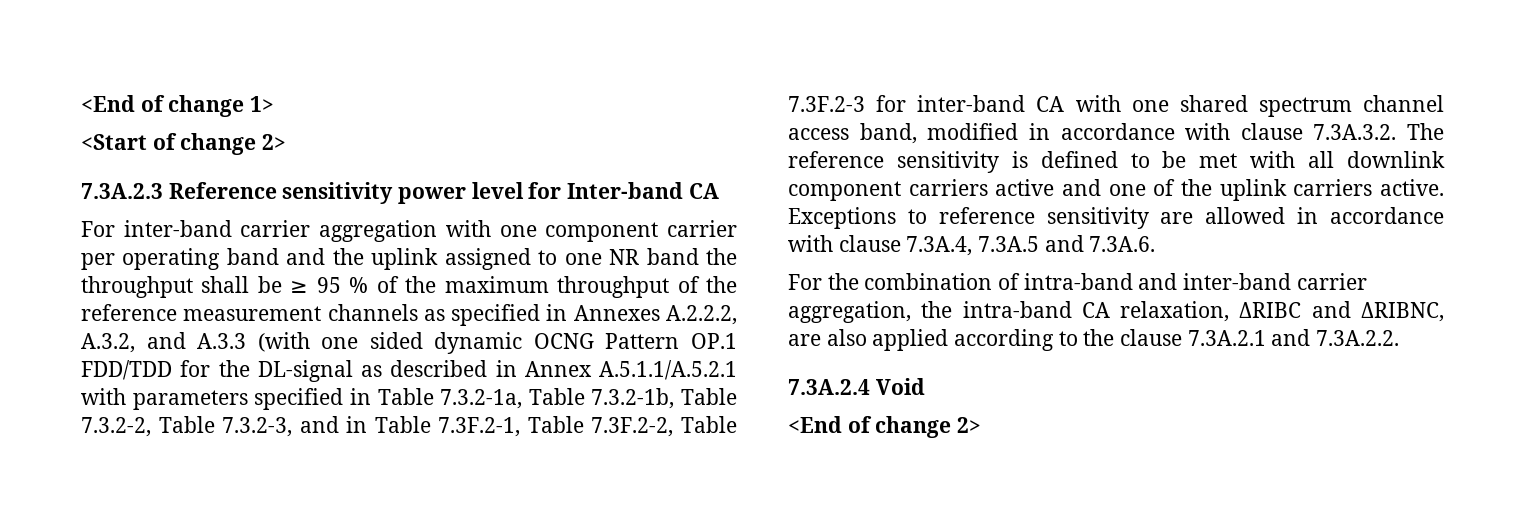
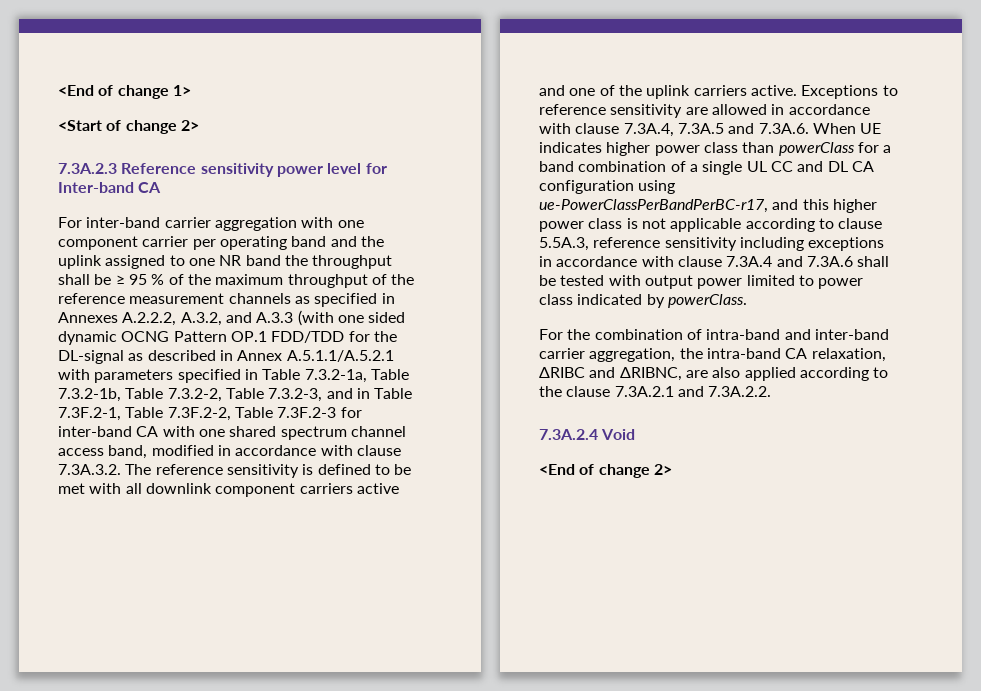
- Exceptions to reference sensitivity are allowed in accordance with clause 7.3A.4, 7.3A.5 and 7.3A.6.
+ Exceptions to reference sensitivity are allowed in accordance with clause 7.3A.4, 7.3A.5 and 7.3A.6. When UE indicates higher power class than powerClass for a band combination of a single UL CC and DL CA configuration using ue-PowerClassPerBandPerBC-r17, and this higher power class is not applicable according to clause 5.5A.3, reference sensitivity including exceptions in accordance with clause 7.3A.4 and 7.3A.6 shall be tested with output power limited to power class indicated by powerClass.

